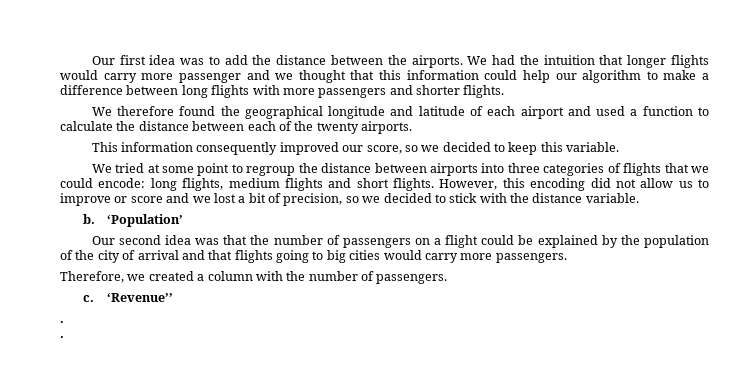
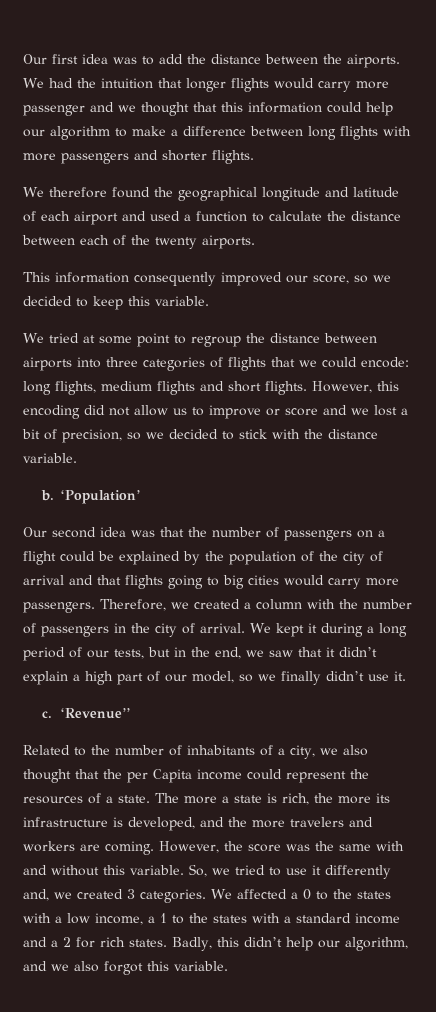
- Our second idea was that the number of passengers on a flight could be explained by the population of the city of arrival and that flights going to big cities would carry more passengers.
- Therefore, we created a column with the number of passengers.
+ Our second idea was that the number of passengers on a flight could be explained by the population of the city of arrival and that flights going to big cities would carry more passengers. Therefore, we created a column with the number of passengers in the city of arrival. We kept it during a long period of our tests, but in the end, we saw that it didn’t explain a high part of our model, so we finally didn’t use it.
  c. ‘Revenue’’
- .
- .
+ Related to the number of inhabitants of a city, we also thought that the per Capita income could represent the resources of a state. The more a state is rich, the more its infrastructure is developed, and the more travelers and workers are coming. However, the score was the same with and without this variable. So, we tried to use it differently and, we created 3 categories. We affected a 0 to the states with a low income, a 1 to the states with a standard income and a 2 for rich states. Badly, this didn’t help our algorithm, and we also forgot this variable.

